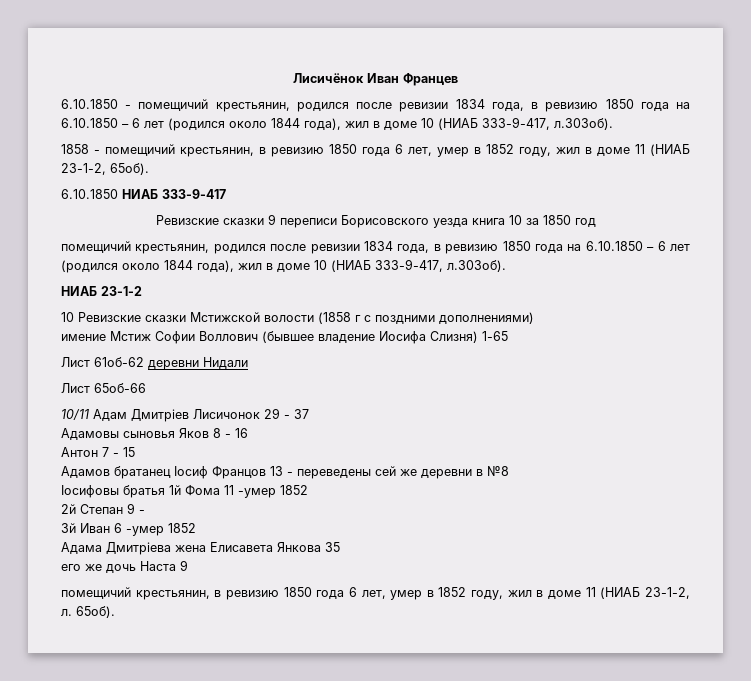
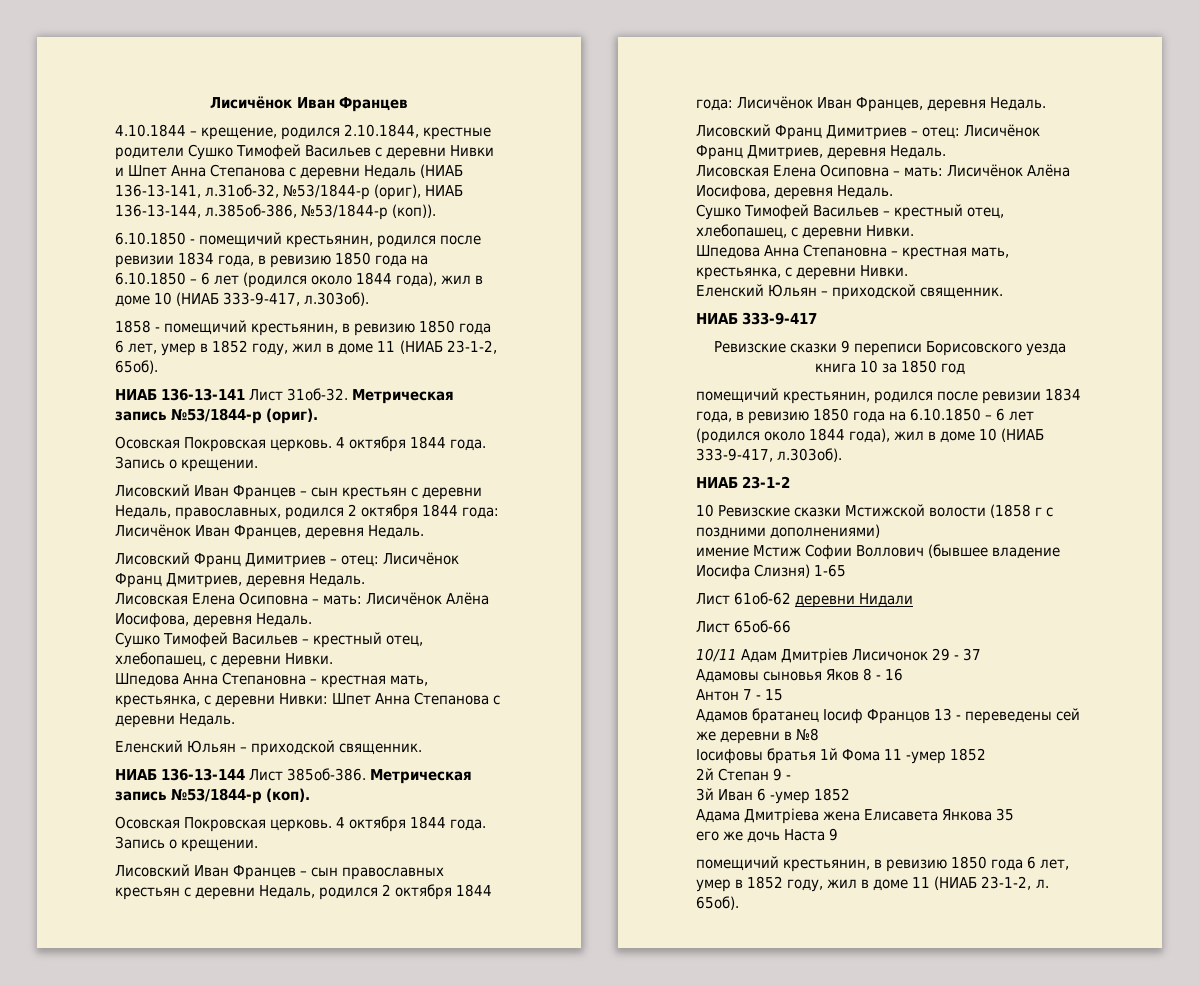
+ 4.10.1844 – крещение, родился 2.10.1844, крестные родители Сушко Тимофей Васильев с деревни Нивки и Шпет Анна Степанова с деревни Недаль (НИАБ 136-13-141, л.31об-32, №53/1844-р (ориг), НИАБ 136-13-144, л.385об-386, №53/1844-р (коп)).
- 6.10.1850 НИАБ 333-9-417
+ НИАБ 136-13-141 Лист 31об-32. Метрическая запись №53/1844-р (ориг).
+ Осовская Покровская церковь. 4 октября 1844 года. Запись о крещении.
+ Лисовский Иван Францев – сын крестьян с деревни Недаль, православных, родился 2 октября 1844 года: Лисичёнок Иван Францев, деревня Недаль.
+ Лисовский Франц Димитриев – отец: Лисичёнок Франц Дмитриев, деревня Недаль.
+ Лисовская Елена Осиповна – мать: Лисичёнок Алёна Иосифова, деревня Недаль.
+ Сушко Тимофей Васильев – крестный отец, хлебопашец, с деревни Нивки.
+ Шпедова Анна Степановна – крестная мать, крестьянка, с деревни Нивки: Шпет Анна Степанова с деревни Недаль.
+ Еленский Юльян – приходской священник.
+ НИАБ 136-13-144 Лист 385об-386. Метрическая запись №53/1844-р (коп).
+ Осовская Покровская церковь. 4 октября 1844 года. Запись о крещении.
+ Лисовский Иван Францев – сын православных крестьян с деревни Недаль, родился 2 октября 1844 года: Лисичёнок Иван Францев, деревня Недаль.
+ Лисовский Франц Димитриев – отец: Лисичёнок Франц Дмитриев, деревня Недаль.
+ Лисовская Елена Осиповна – мать: Лисичёнок Алёна Иосифова, деревня Недаль.
+ Сушко Тимофей Васильев – крестный отец, хлебопашец, с деревни Нивки.
+ Шпедова Анна Степановна – крестная мать, крестьянка, с деревни Нивки.
+ Еленский Юльян – приходской священник.
+ НИАБ 333-9-417

